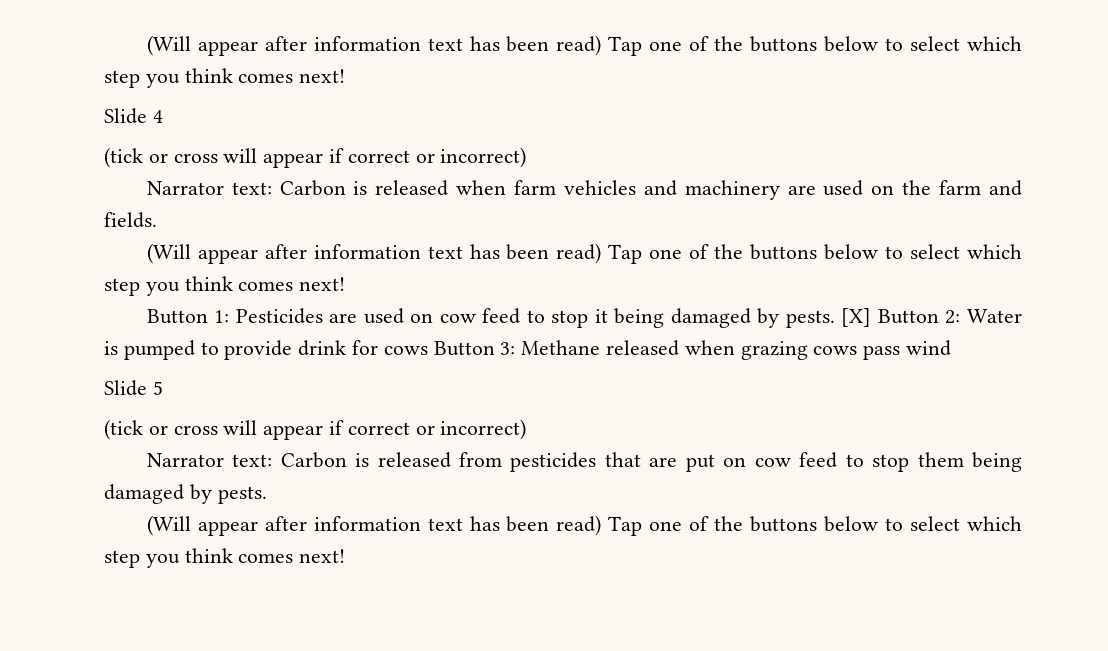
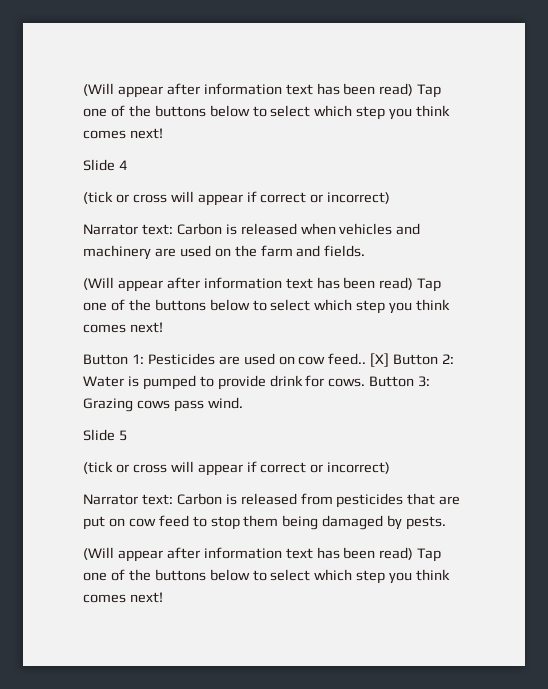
- Narrator text: Carbon is released when farm vehicles and machinery are used on the farm and fields.
+ Narrator text: Carbon is released when vehicles and machinery are used on the farm and fields.
- Button 1: Pesticides are used on cow feed to stop it being damaged by pests.
+ Button 1: Pesticides are used on cow feed..
- [X] Button 2: Water is pumped to provide drink for cows Button 3: Methane released when grazing cows pass wind
+ [X] Button 2: Water is pumped to provide drink for cows. Button 3: Grazing cows pass wind.

